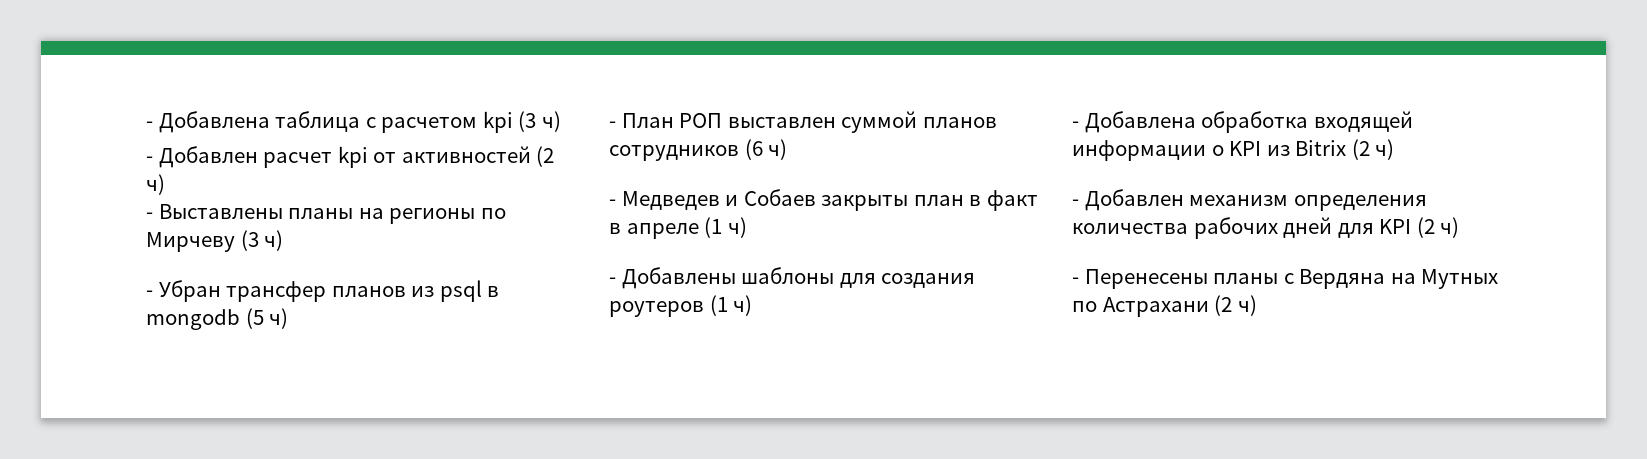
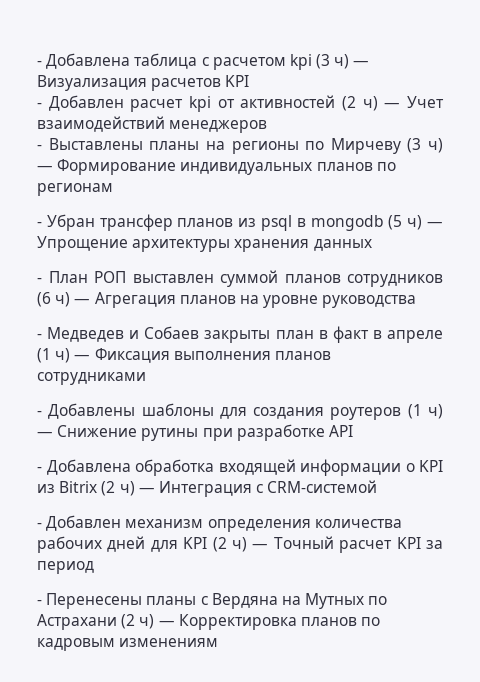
- - Добавлена таблица с расчетом kpi (3 ч)
+ - Добавлена таблица с расчетом kpi (3 ч) — Визуализация расчетов KPI
- - Добавлен расчет kpi от активностей (2 ч)
+ - Добавлен расчет kpi от активностей (2 ч) — Учет взаимодействий менеджеров
- - Выставлены планы на регионы по Мирчеву (3 ч)
+ - Выставлены планы на регионы по Мирчеву (3 ч) — Формирование индивидуальных планов по регионам
- - Убран трансфер планов из psql в mongodb (5 ч)
+ - Убран трансфер планов из psql в mongodb (5 ч) — Упрощение архитектуры хранения данных
- - План РОП выставлен суммой планов сотрудников (6 ч)
+ - План РОП выставлен суммой планов сотрудников (6 ч) — Агрегация планов на уровне руководства
- - Медведев и Собаев закрыты план в факт в апреле (1 ч)
+ - Медведев и Собаев закрыты план в факт в апреле (1 ч) — Фиксация выполнения планов сотрудниками
- - Добавлены шаблоны для создания роутеров (1 ч)
+ - Добавлены шаблоны для создания роутеров (1 ч) — Снижение рутины при разработке API
- - Добавлена обработка входящей информации о KPI из Bitrix (2 ч)
+ - Добавлена обработка входящей информации о KPI из Bitrix (2 ч) — Интеграция с CRM-системой
- - Добавлен механизм определения количества рабочих дней для KPI (2 ч)
+ - Добавлен механизм определения количества рабочих дней для KPI (2 ч) — Точный расчет KPI за период
- - Перенесены планы с Вердяна на Мутных по Астрахани (2 ч)
+ - Перенесены планы с Вердяна на Мутных по Астрахани (2 ч) — Корректировка планов по кадровым изменениям

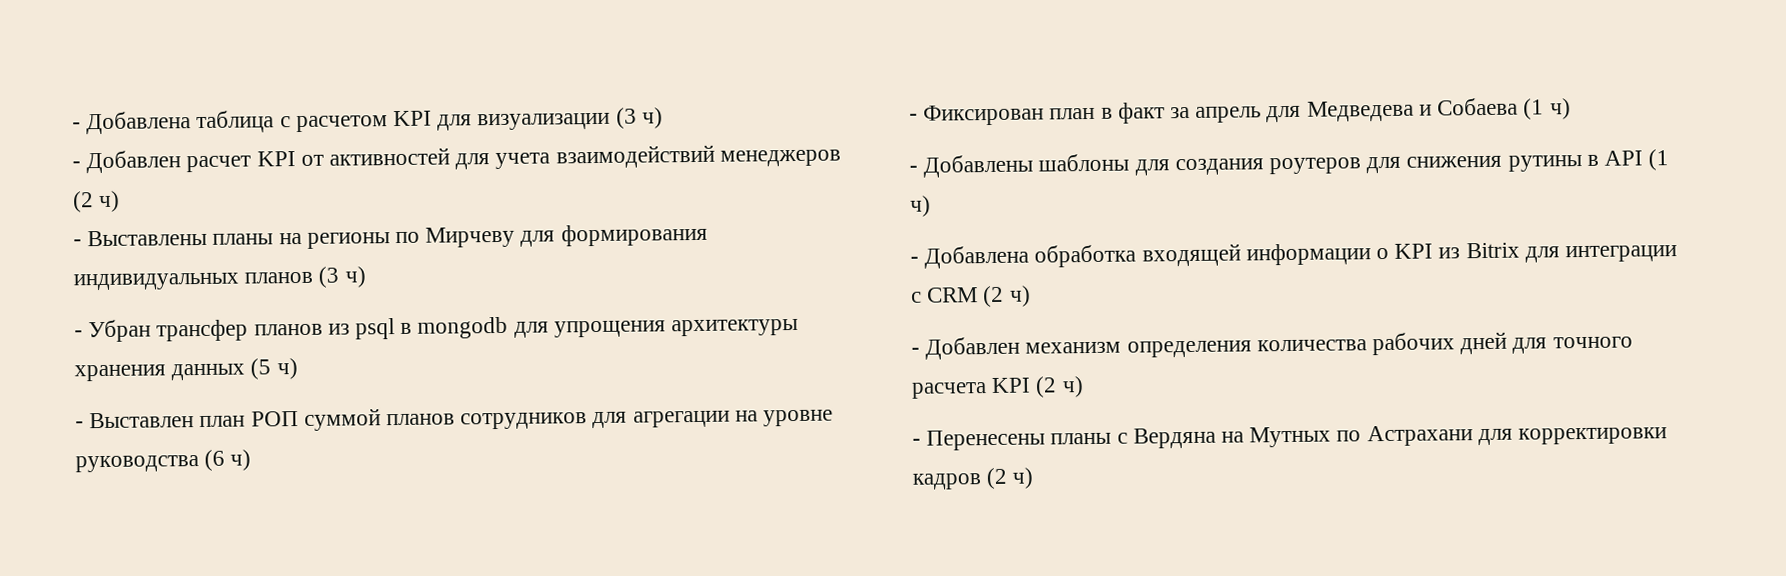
- - Добавлена таблица с расчетом kpi (3 ч) — Визуализация расчетов KPI
+ - Добавлена таблица с расчетом KPI для визуализации (3 ч)
- - Добавлен расчет kpi от активностей (2 ч) — Учет взаимодействий менеджеров
+ - Добавлен расчет KPI от активностей для учета взаимодействий менеджеров (2 ч)
- - Выставлены планы на регионы по Мирчеву (3 ч) — Формирование индивидуальных планов по регионам
+ - Выставлены планы на регионы по Мирчеву для формирования индивидуальных планов (3 ч)
- - Убран трансфер планов из psql в mongodb (5 ч) — Упрощение архитектуры хранения данных
- - План РОП выставлен суммой планов сотрудников (6 ч) — Агрегация планов на уровне руководства
- - Медведев и Собаев закрыты план в факт в апреле (1 ч) — Фиксация выполнения планов сотрудниками
+ - Убран трансфер планов из psql в mongodb для упрощения архитектуры хранения данных (5 ч)
+ - Выставлен план РОП суммой планов сотрудников для агрегации на уровне руководства (6 ч)
+ - Фиксирован план в факт за апрель для Медведева и Собаева (1 ч)
- - Добавлены шаблоны для создания роутеров (1 ч) — Снижение рутины при разработке API
+ - Добавлены шаблоны для создания роутеров для снижения рутины в API (1 ч)
- - Добавлена обработка входящей информации о KPI из Bitrix (2 ч) — Интеграция с CRM-системой
+ - Добавлена обработка входящей информации о KPI из Bitrix для интеграции с CRM (2 ч)
- - Добавлен механизм определения количества рабочих дней для KPI (2 ч) — Точный расчет KPI за период
+ - Добавлен механизм определения количества рабочих дней для точного расчета KPI (2 ч)
- - Перенесены планы с Вердяна на Мутных по Астрахани (2 ч) — Корректировка планов по кадровым изменениям
+ - Перенесены планы с Вердяна на Мутных по Астрахани для корректировки кадров (2 ч)

